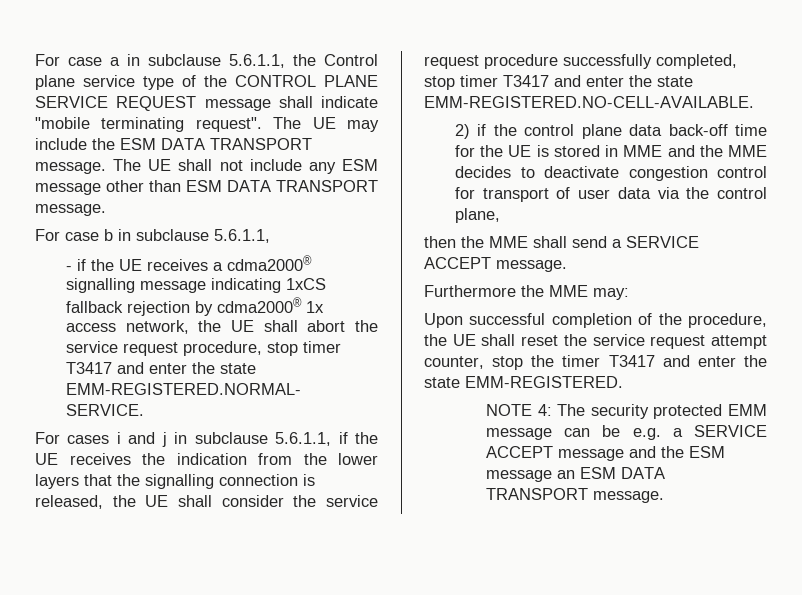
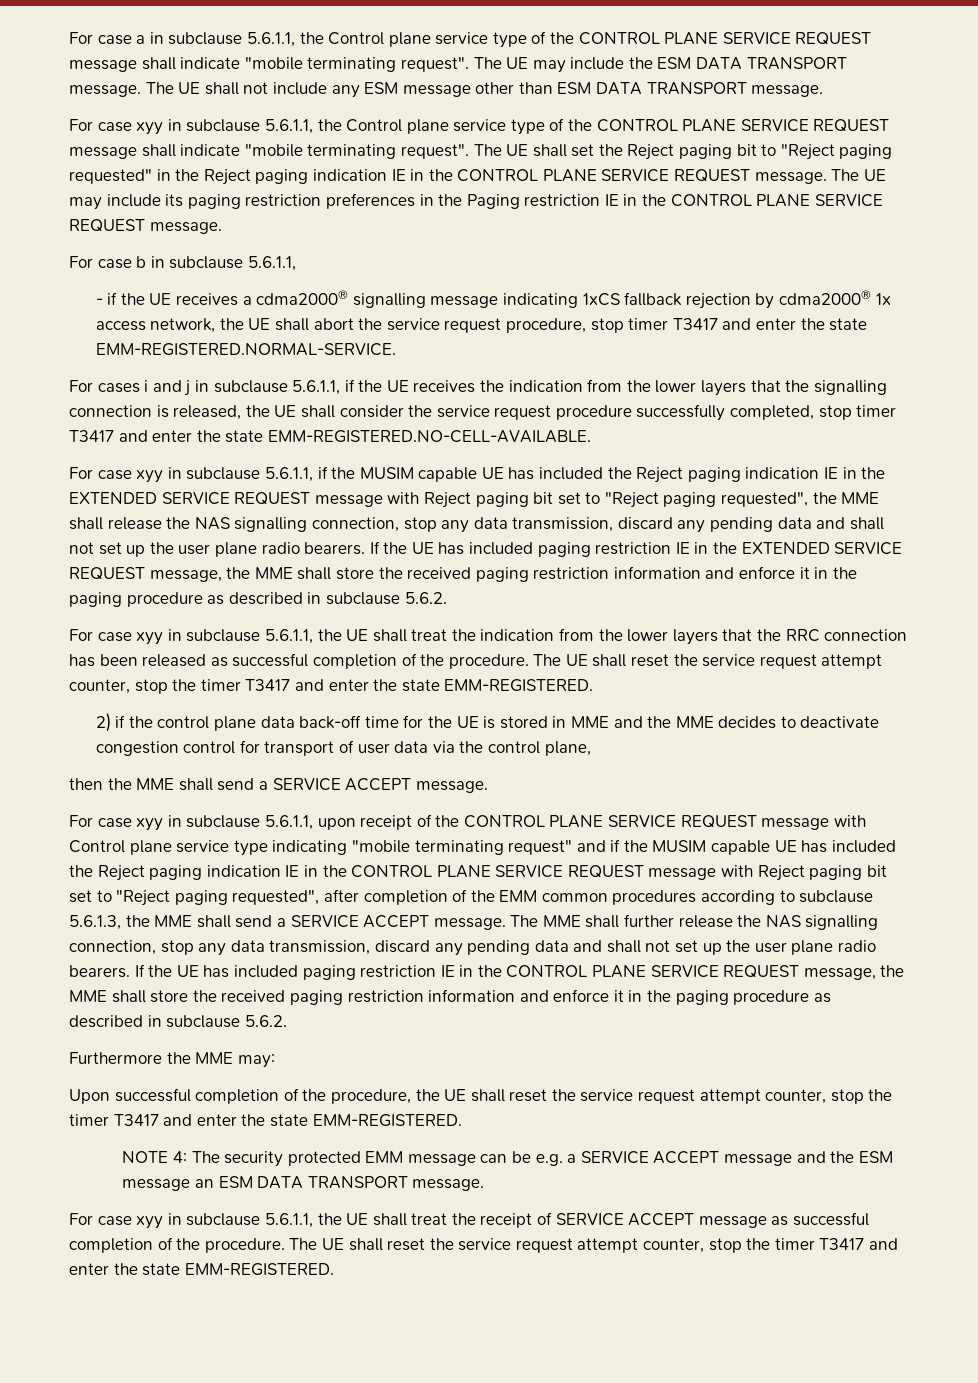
+ For case xyy in subclause 5.6.1.1, the Control plane service type of the CONTROL PLANE SERVICE REQUEST message shall indicate "mobile terminating request". The UE shall set the Reject paging bit to "Reject paging requested" in the Reject paging indication IE in the CONTROL PLANE SERVICE REQUEST message. The UE may include its paging restriction preferences in the Paging restriction IE in the CONTROL PLANE SERVICE REQUEST message.
+ For case xyy in subclause 5.6.1.1, if the MUSIM capable UE has included the Reject paging indication IE in the EXTENDED SERVICE REQUEST message with Reject paging bit set to "Reject paging requested", the MME shall release the NAS signalling connection, stop any data transmission, discard any pending data and shall not set up the user plane radio bearers. If the UE has included paging restriction IE in the EXTENDED SERVICE REQUEST message, the MME shall store the received paging restriction information and enforce it in the paging procedure as described in subclause 5.6.2.
+ For case xyy in subclause 5.6.1.1, the UE shall treat the indication from the lower layers that the RRC connection has been released as successful completion of the procedure. The UE shall reset the service request attempt counter, stop the timer T3417 and enter the state EMM-REGISTERED.
+ For case xyy in subclause 5.6.1.1, upon receipt of the CONTROL PLANE SERVICE REQUEST message with Control plane service type indicating "mobile terminating request" and if the MUSIM capable UE has included the Reject paging indication IE in the CONTROL PLANE SERVICE REQUEST message with Reject paging bit set to "Reject paging requested", after completion of the EMM common procedures according to subclause 5.6.1.3, the MME shall send a SERVICE ACCEPT message. The MME shall further release the NAS signalling connection, stop any data transmission, discard any pending data and shall not set up the user plane radio bearers. If the UE has included paging restriction IE in the CONTROL PLANE SERVICE REQUEST message, the MME shall store the received paging restriction information and enforce it in the paging procedure as described in subclause 5.6.2.
+ For case xyy in subclause 5.6.1.1, the UE shall treat the receipt of SERVICE ACCEPT message as successful completion of the procedure. The UE shall reset the service request attempt counter, stop the timer T3417 and enter the state EMM-REGISTERED.

